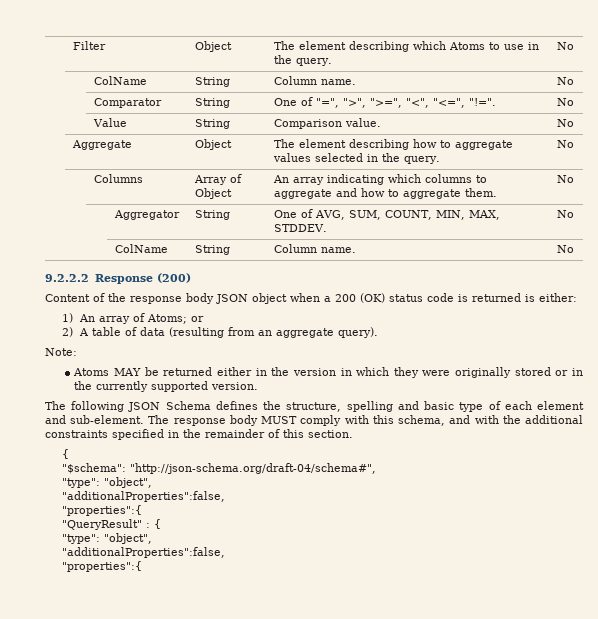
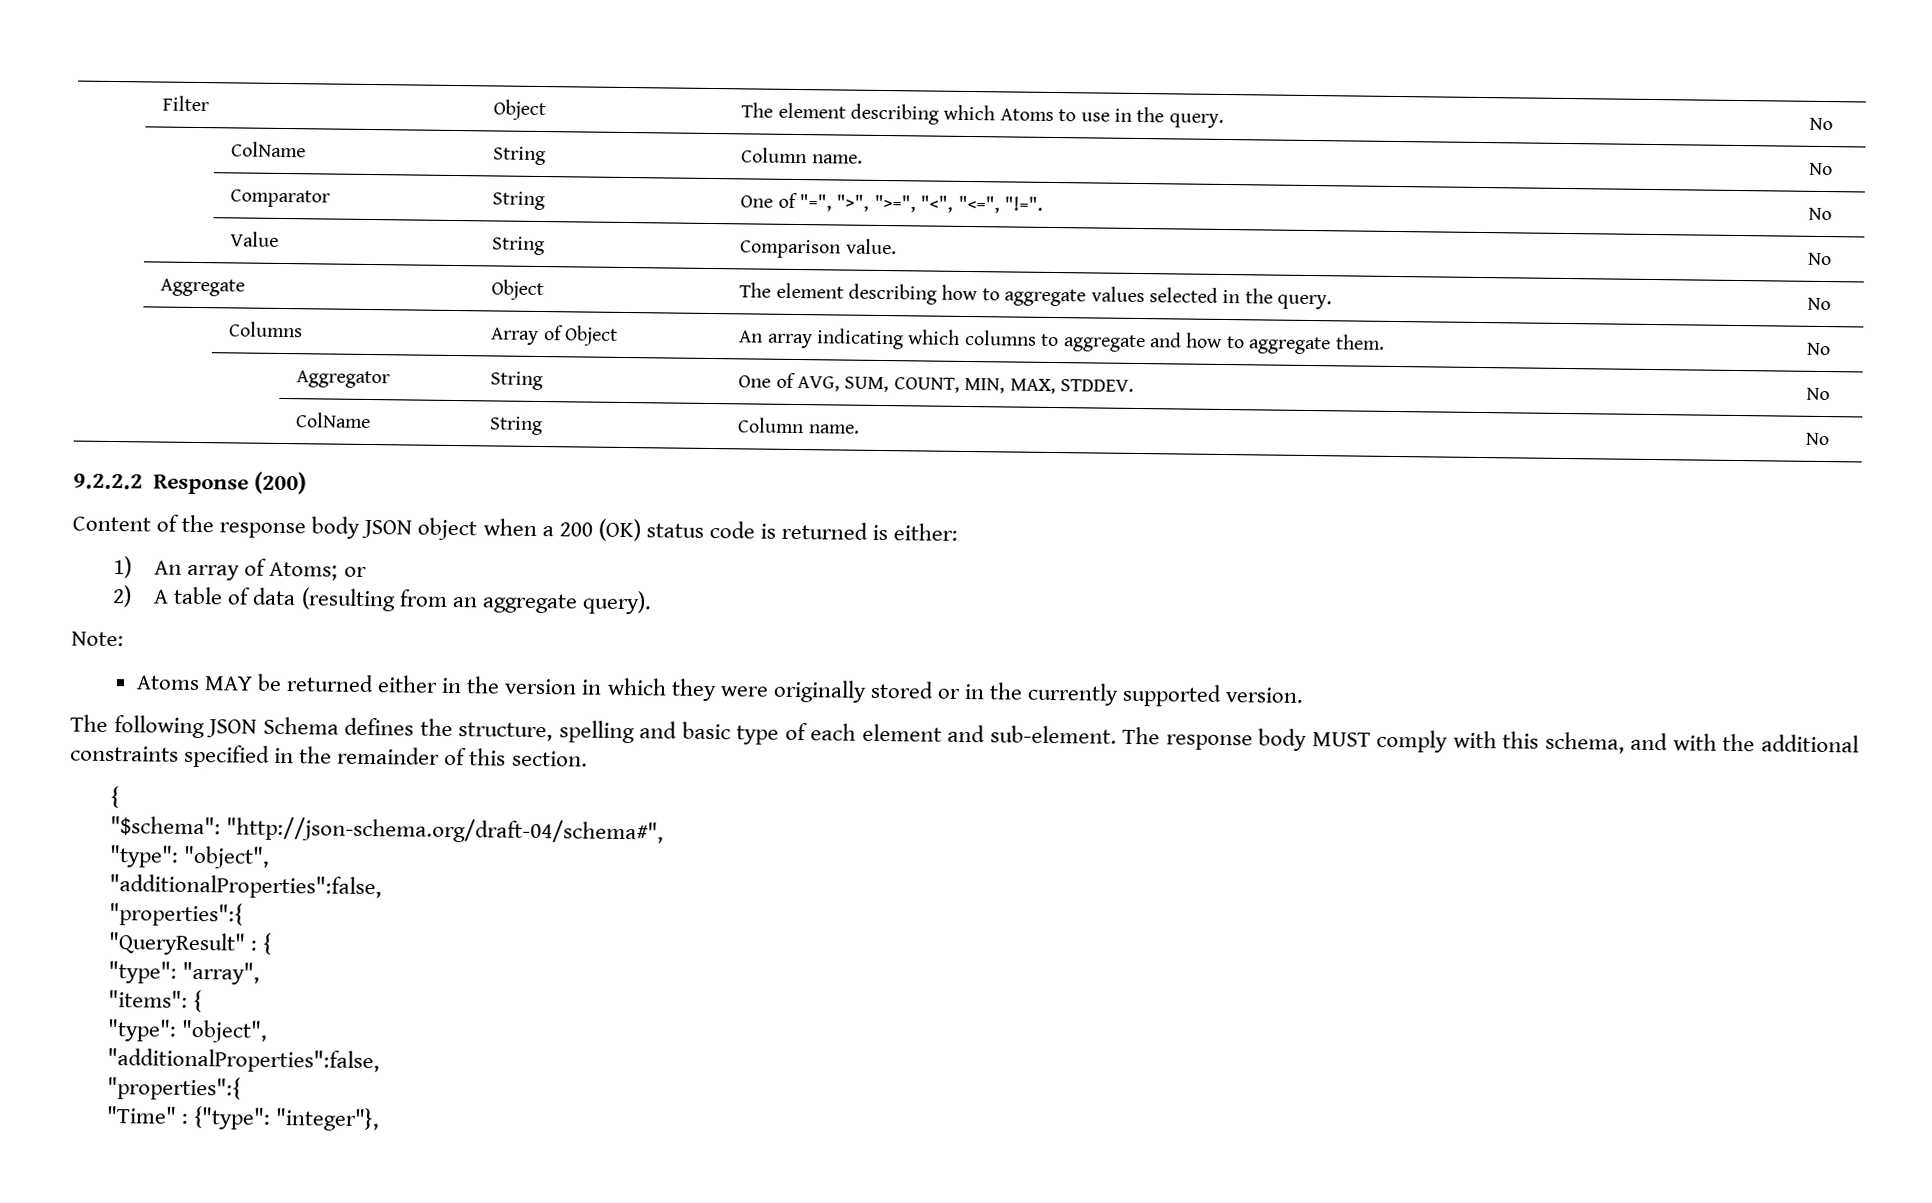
  "QueryResult" : {
+ "type": "array",
+ "items": {
  "type": "object",
  "additionalProperties":false,
  "properties":{
+ "Time" : {"type": "integer"},

